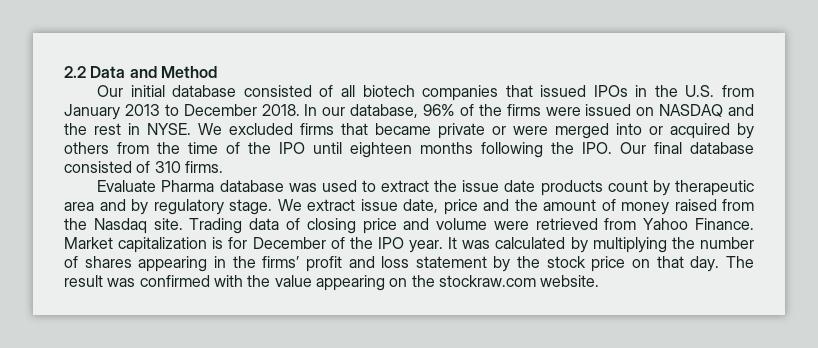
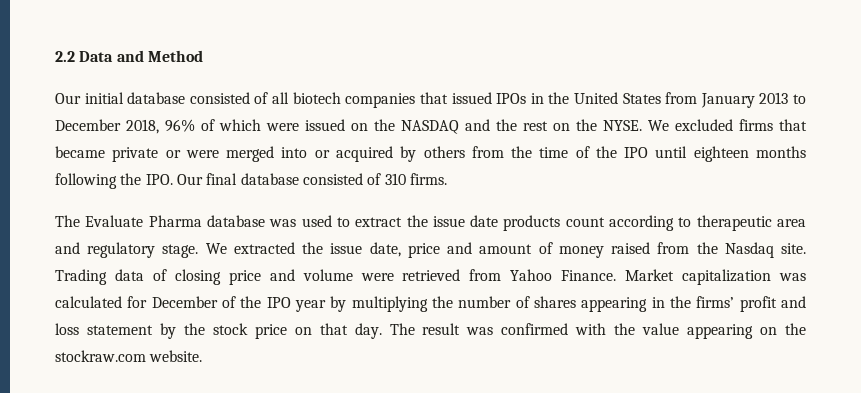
- Our initial database consisted of all biotech companies that issued IPOs in the U.S. from January 2013 to December 2018. In our database, 96% of the firms were issued on NASDAQ and the rest in NYSE.
+ Our initial database consisted of all biotech companies that issued IPOs in the United States from January 2013 to December 2018, 96% of which were issued on the NASDAQ and the rest on the NYSE.
- Evaluate Pharma database was used to extract the issue date products count by therapeutic area and by regulatory stage.
+ The Evaluate Pharma database was used to extract the issue date products count according to therapeutic area and regulatory stage.
- We extract issue date, price and the amount of money raised from the Nasdaq site.
+ We extracted the issue date, price and amount of money raised from the Nasdaq site.
- Market capitalization is for December of the IPO year. It was calculated by multiplying the number of shares appearing in the firms’ profit and loss statement by the stock price on that day.
+ Market capitalization was calculated for December of the IPO year by multiplying the number of shares appearing in the firms’ profit and loss statement by the stock price on that day.

